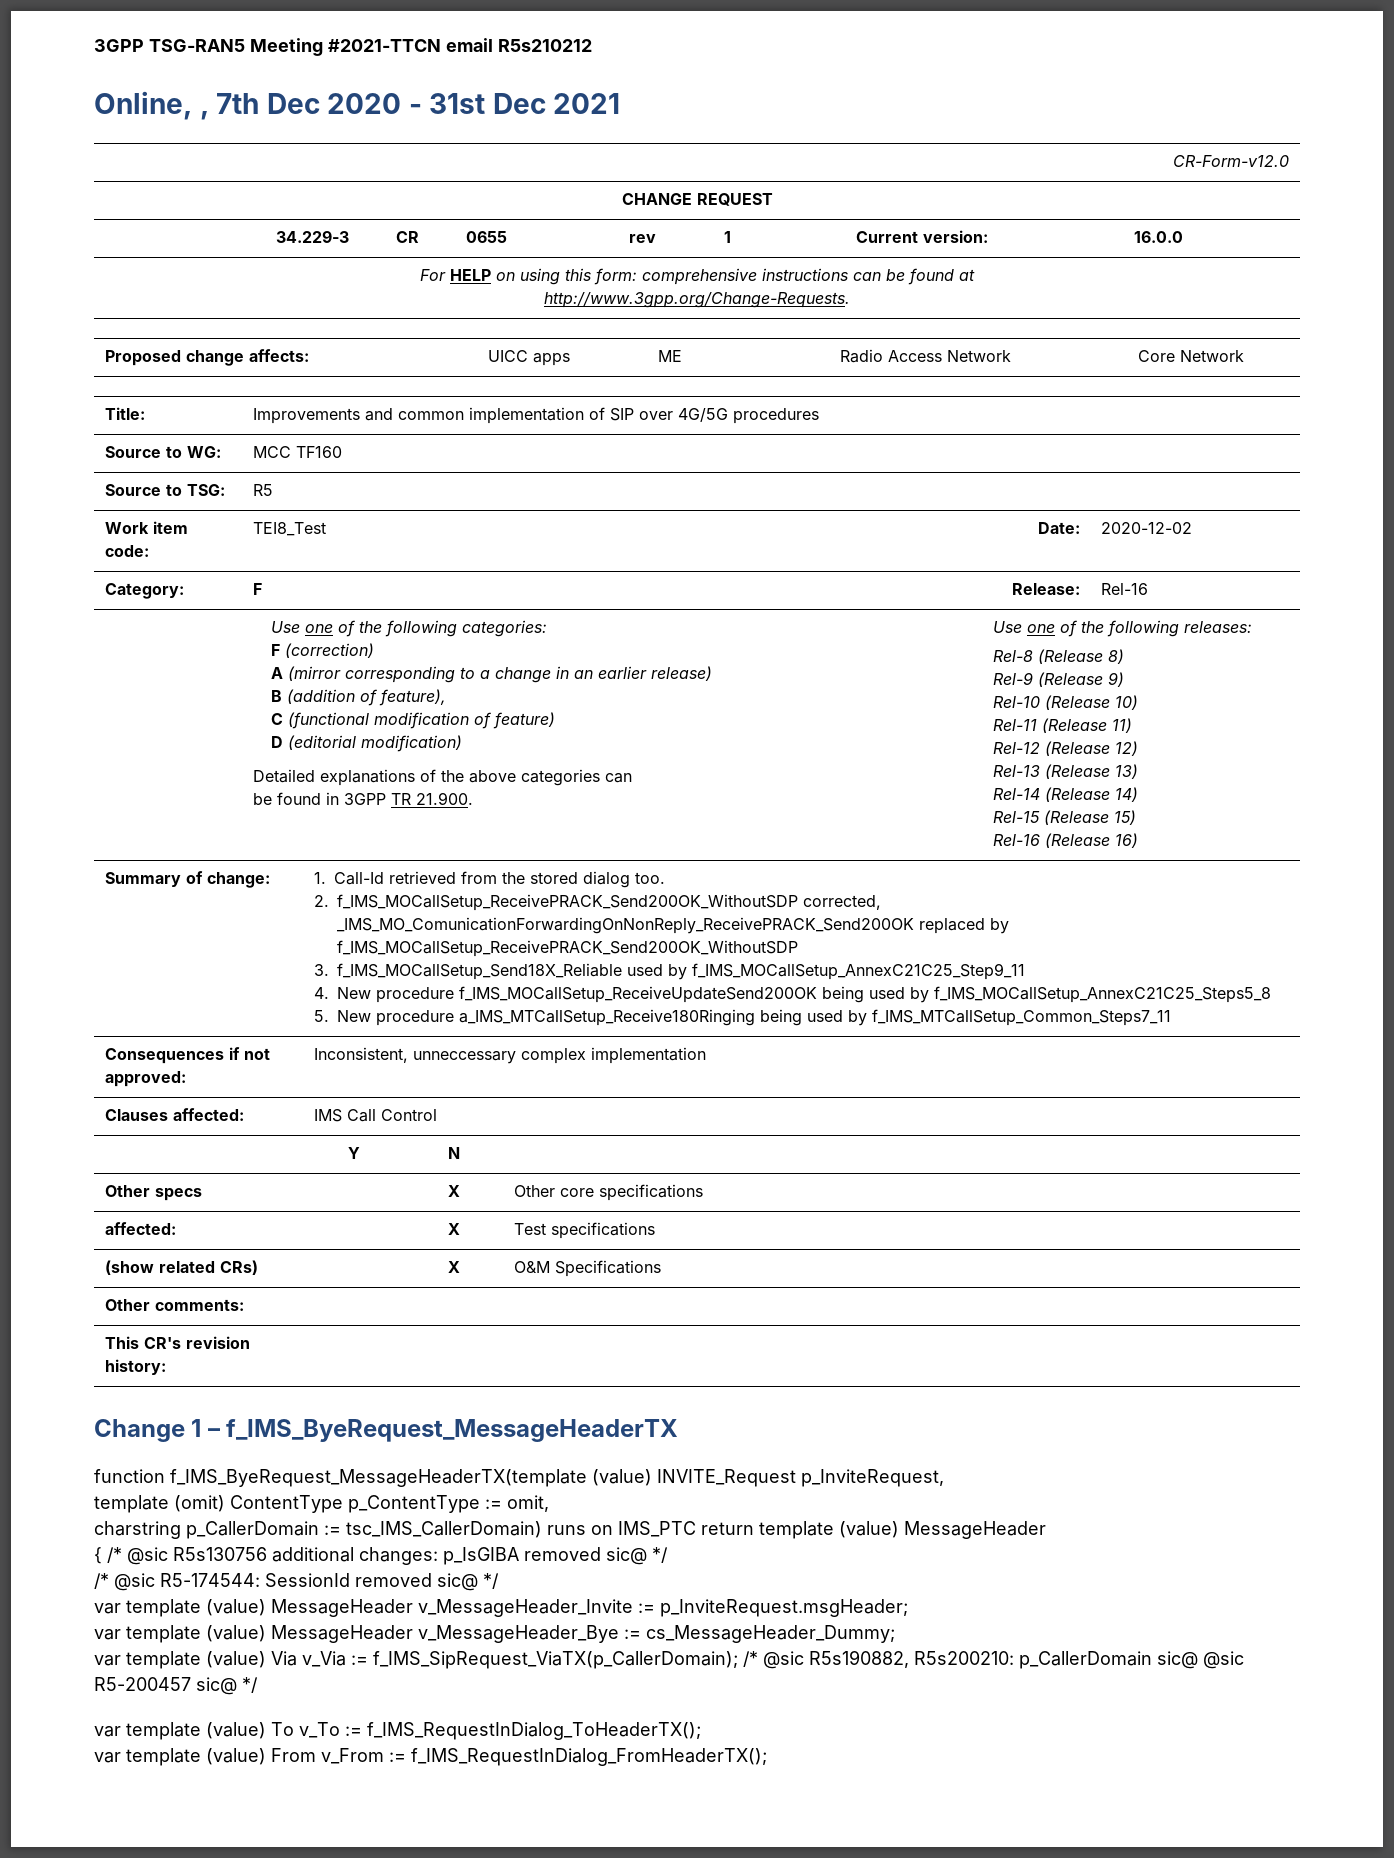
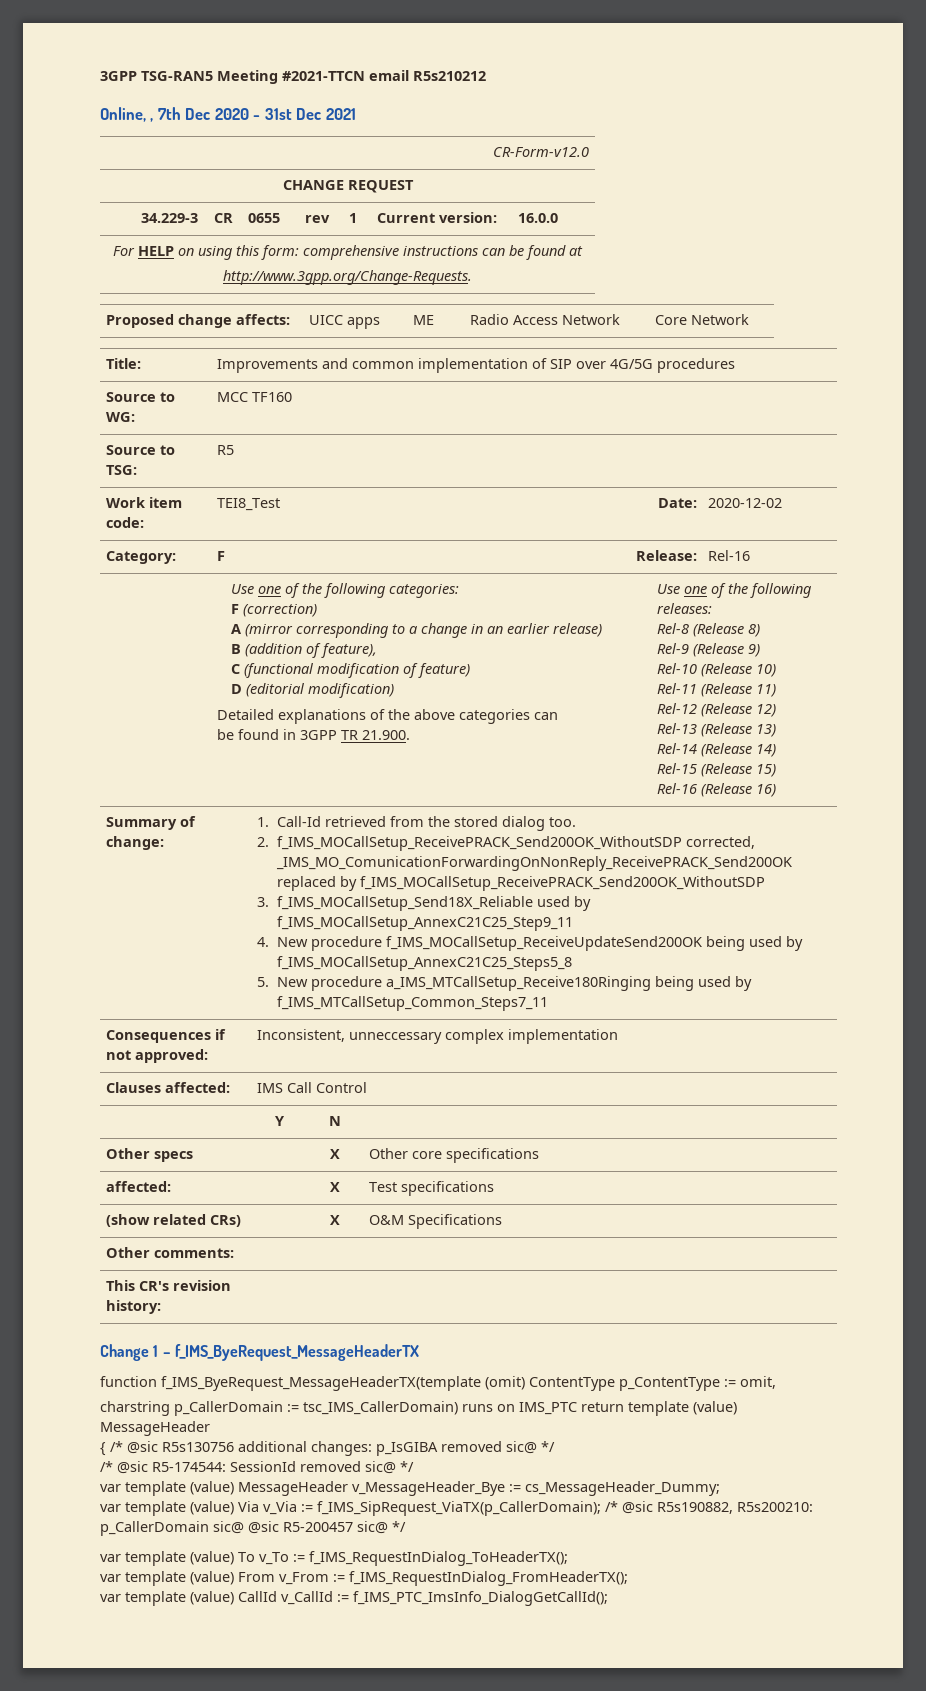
- function f_IMS_ByeRequest_MessageHeaderTX(template (value) INVITE_Request p_InviteRequest,
- template (omit) ContentType p_ContentType := omit,
+ function f_IMS_ByeRequest_MessageHeaderTX(template (omit) ContentType p_ContentType := omit,
- var template (value) MessageHeader v_MessageHeader_Invite := p_InviteRequest.msgHeader;
+ var template (value) CallId v_CallId := f_IMS_PTC_ImsInfo_DialogGetCallId();

